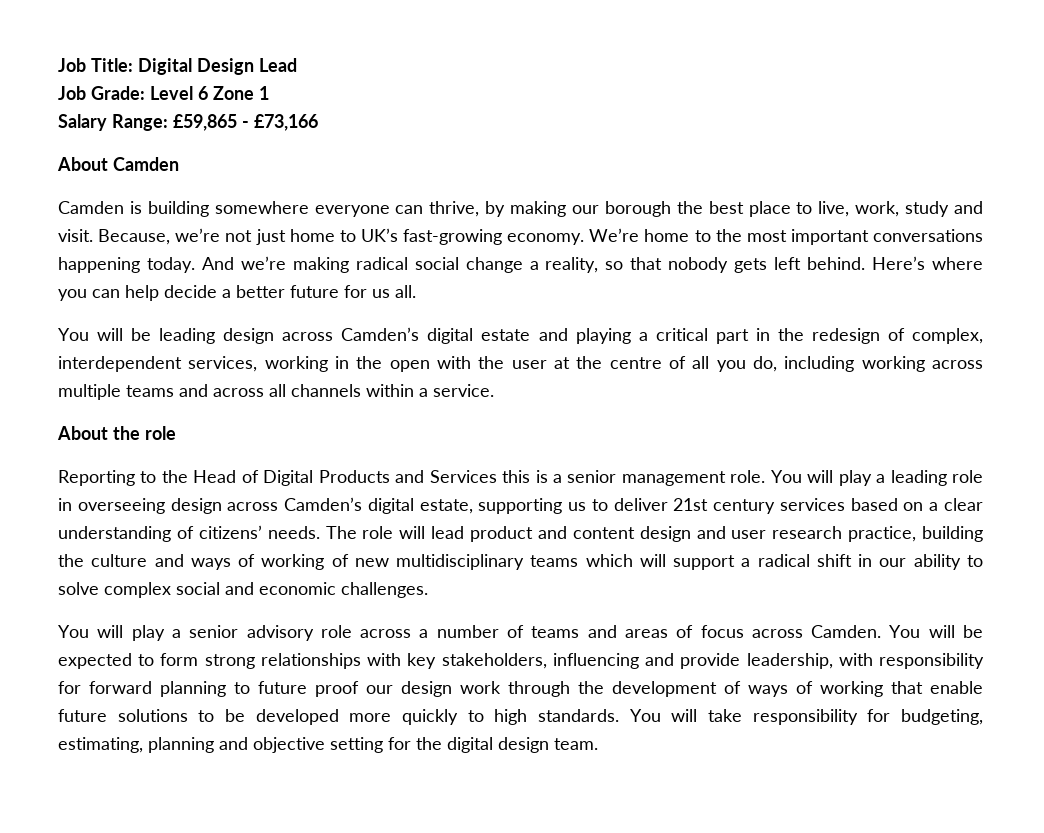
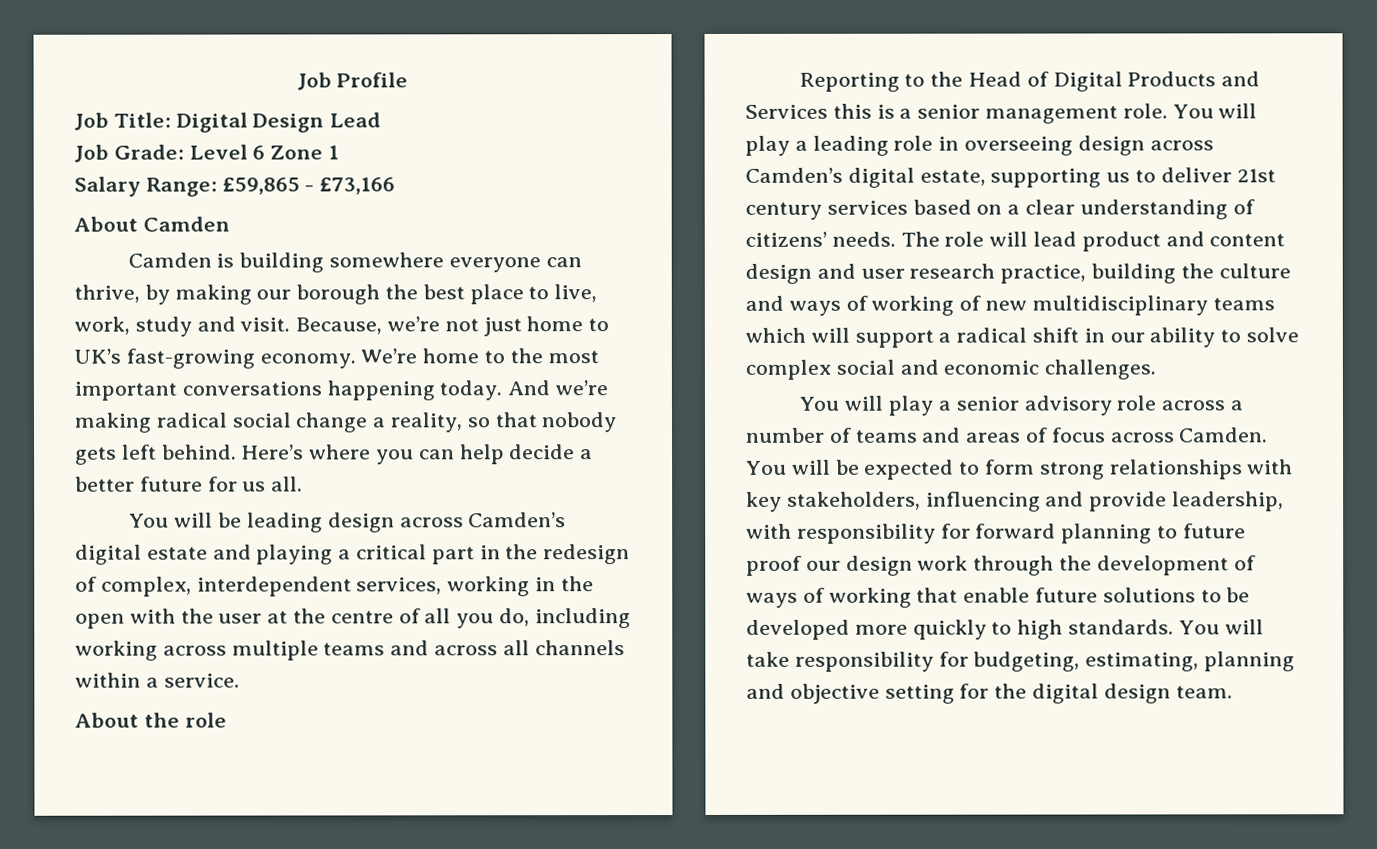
+ Job Profile

